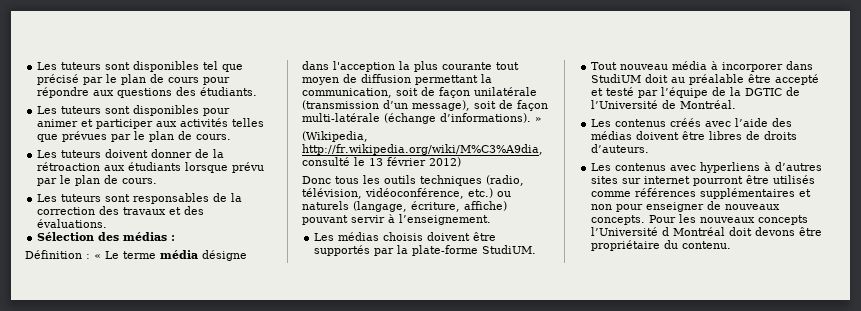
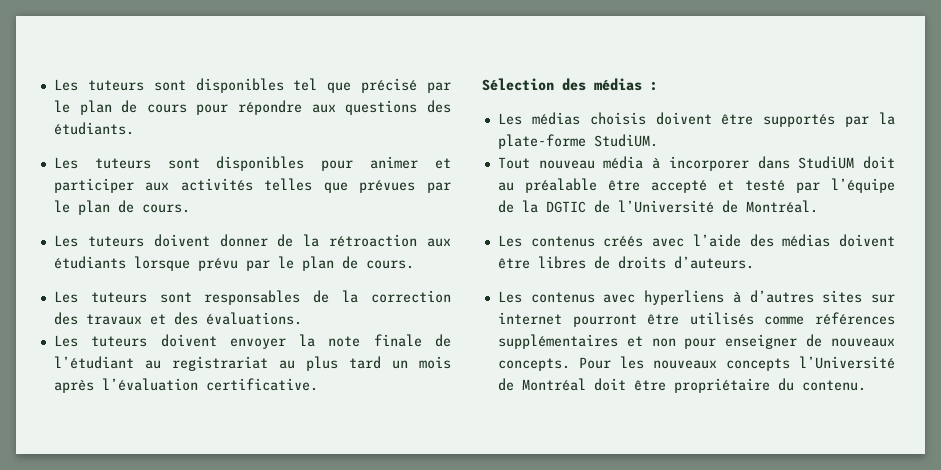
+ Les tuteurs doivent envoyer la note finale de l’étudiant au registrariat au plus tard un mois après l’évaluation certificative.
  Sélection des médias :
- Définition : « Le terme média désigne dans l'acception la plus courante tout moyen de diffusion permettant la communication, soit de façon unilatérale (transmission d’un message), soit de façon multi-latérale (échange d’informations). »
- (Wikipedia, http://fr.wikipedia.org/wiki/M%C3%A9dia, consulté le 13 février 2012)
- Donc tous les outils techniques (radio, télévision, vidéoconférence, etc.) ou naturels (langage, écriture, affiche) pouvant servir à l’enseignement.
- Pour les nouveaux concepts l’Université d Montréal doit devons être propriétaire du contenu.
+ Pour les nouveaux concepts l’Université de Montréal doit être propriétaire du contenu.

